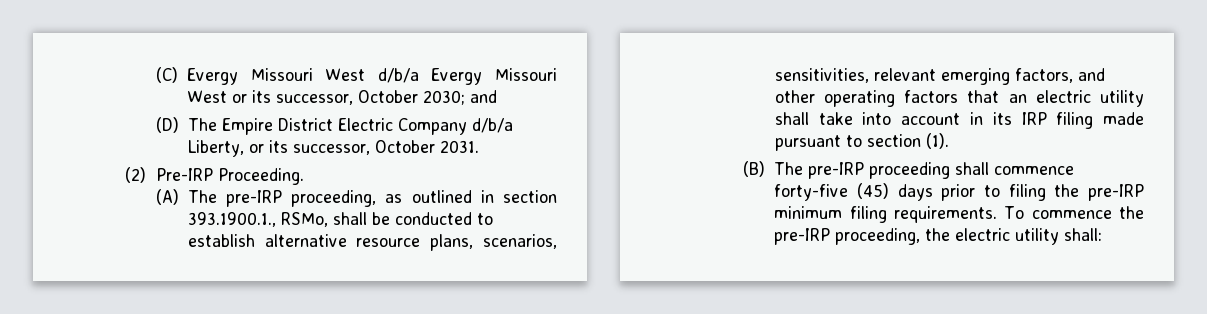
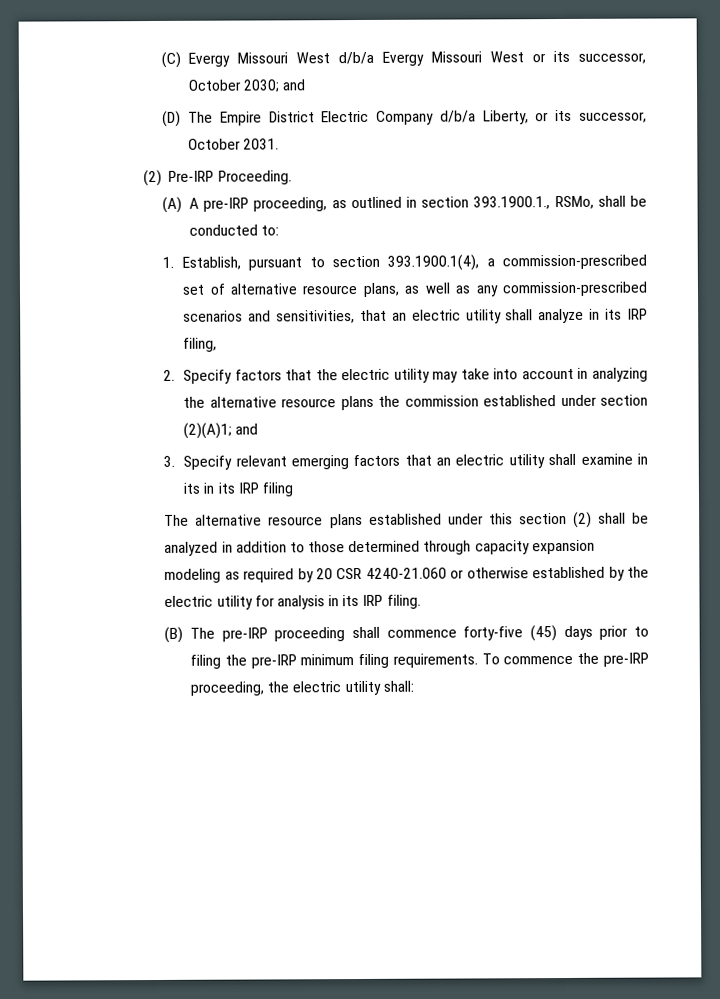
- (A) The pre-IRP proceeding, as outlined in section 393.1900.1., RSMo, shall be conducted to establish alternative resource plans, scenarios, sensitivities, relevant emerging factors, and other operating factors that an electric utility shall take into account in its IRP filing made pursuant to section (1).
+ (A) A pre-IRP proceeding, as outlined in section 393.1900.1., RSMo, shall be conducted to:
+ 1. Establish, pursuant to section 393.1900.1(4), a commission-prescribed set of alternative resource plans, as well as any commission-prescribed scenarios and sensitivities, that an electric utility shall analyze in its IRP filing,
+ 2. Specify factors that the electric utility may take into account in analyzing the alternative resource plans the commission established under section (2)(A)1; and
+ 3. Specify relevant emerging factors that an electric utility shall examine in its in its IRP filing
+ The alternative resource plans established under this section (2) shall be analyzed in addition to those determined through capacity expansion modeling as required by 20 CSR 4240-21.060 or otherwise established by the electric utility for analysis in its IRP filing.

